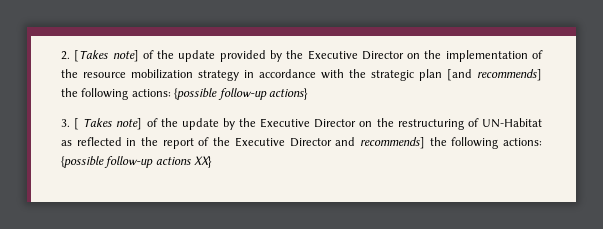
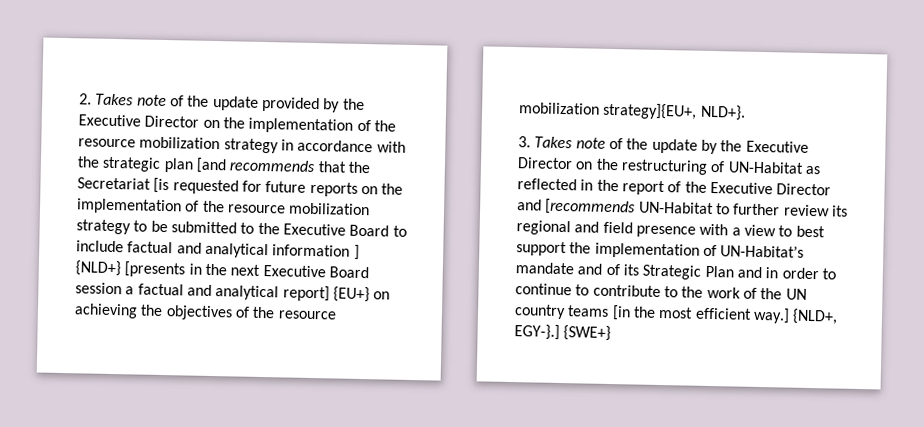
- 2. [Takes note] of the update provided by the Executive Director on the implementation of the resource mobilization strategy in accordance with the strategic plan [and recommends] the following actions: {possible follow-up actions}
- 3. [ Takes note] of the update by the Executive Director on the restructuring of UN-Habitat as reflected in the report of the Executive Director and recommends] the following actions: {possible follow-up actions XX}
+ 2. Takes note of the update provided by the Executive Director on the implementation of the resource mobilization strategy in accordance with the strategic plan [and recommends that the Secretariat [is requested for future reports on the implementation of the resource mobilization strategy to be submitted to the Executive Board to include factual and analytical information ] {NLD+} [presents in the next Executive Board session a factual and analytical report] {EU+} on achieving the objectives of the resource mobilization strategy]{EU+, NLD+}.
+ 3. Takes note of the update by the Executive Director on the restructuring of UN-Habitat as reflected in the report of the Executive Director and [recommends UN-Habitat to further review its regional and field presence with a view to best support the implementation of UN-Habitat’s mandate and of its Strategic Plan and in order to continue to contribute to the work of the UN country teams [in the most efficient way.] {NLD+, EGY-}.] {SWE+}

